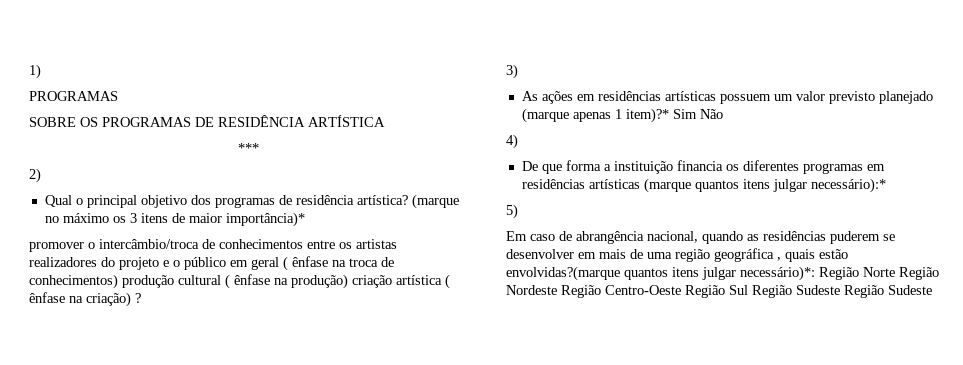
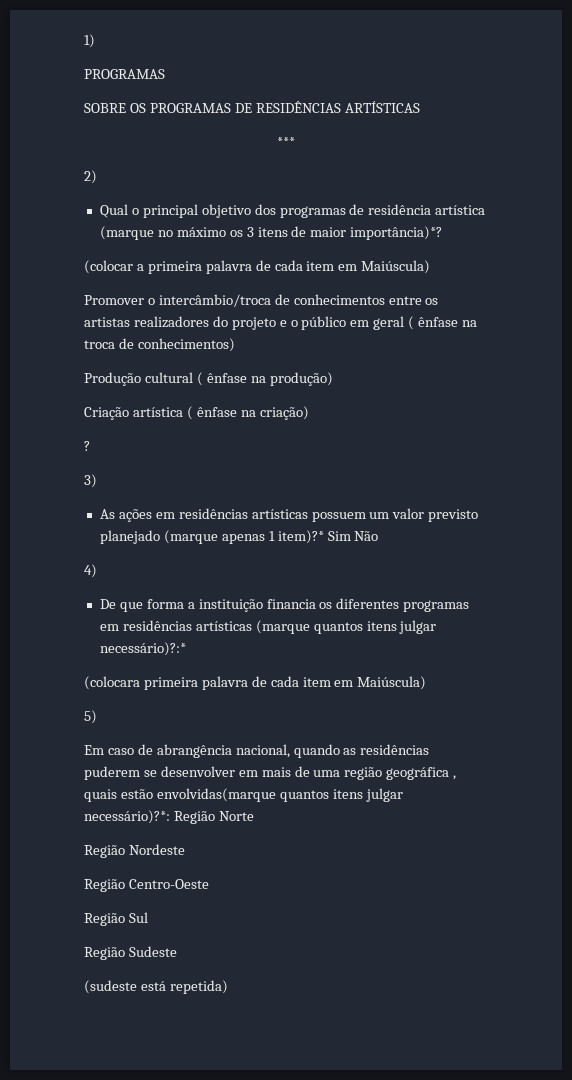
- SOBRE OS PROGRAMAS DE RESIDÊNCIA ARTÍSTICA
+ SOBRE OS PROGRAMAS DE RESIDÊNCIAS ARTÍSTICAS
- Qual o principal objetivo dos programas de residência artística? (marque no máximo os 3 itens de maior importância)*
- promover o intercâmbio/troca de conhecimentos entre os artistas realizadores do projeto e o público em geral ( ênfase na troca de conhecimentos) produção cultural ( ênfase na produção) criação artística ( ênfase na criação) ?
+ Qual o principal objetivo dos programas de residência artística (marque no máximo os 3 itens de maior importância)*?
+ (colocar a primeira palavra de cada item em Maiúscula)
+ Promover o intercâmbio/troca de conhecimentos entre os artistas realizadores do projeto e o público em geral ( ênfase na troca de conhecimentos)
+ Produção cultural ( ênfase na produção)
+ Criação artística ( ênfase na criação)
+ ?
- De que forma a instituição financia os diferentes programas em residências artísticas (marque quantos itens julgar necessário):*
+ De que forma a instituição financia os diferentes programas em residências artísticas (marque quantos itens julgar necessário)?:*
+ (colocara primeira palavra de cada item em Maiúscula)
- Em caso de abrangência nacional, quando as residências puderem se desenvolver em mais de uma região geográfica , quais estão envolvidas?(marque quantos itens julgar necessário)*: Região Norte Região Nordeste Região Centro-Oeste Região Sul Região Sudeste Região Sudeste
+ Em caso de abrangência nacional, quando as residências puderem se desenvolver em mais de uma região geográfica , quais estão envolvidas(marque quantos itens julgar necessário)?*: Região Norte
+ Região Nordeste
+ Região Centro-Oeste
+ Região Sul
+ Região Sudeste
+ (sudeste está repetida)

